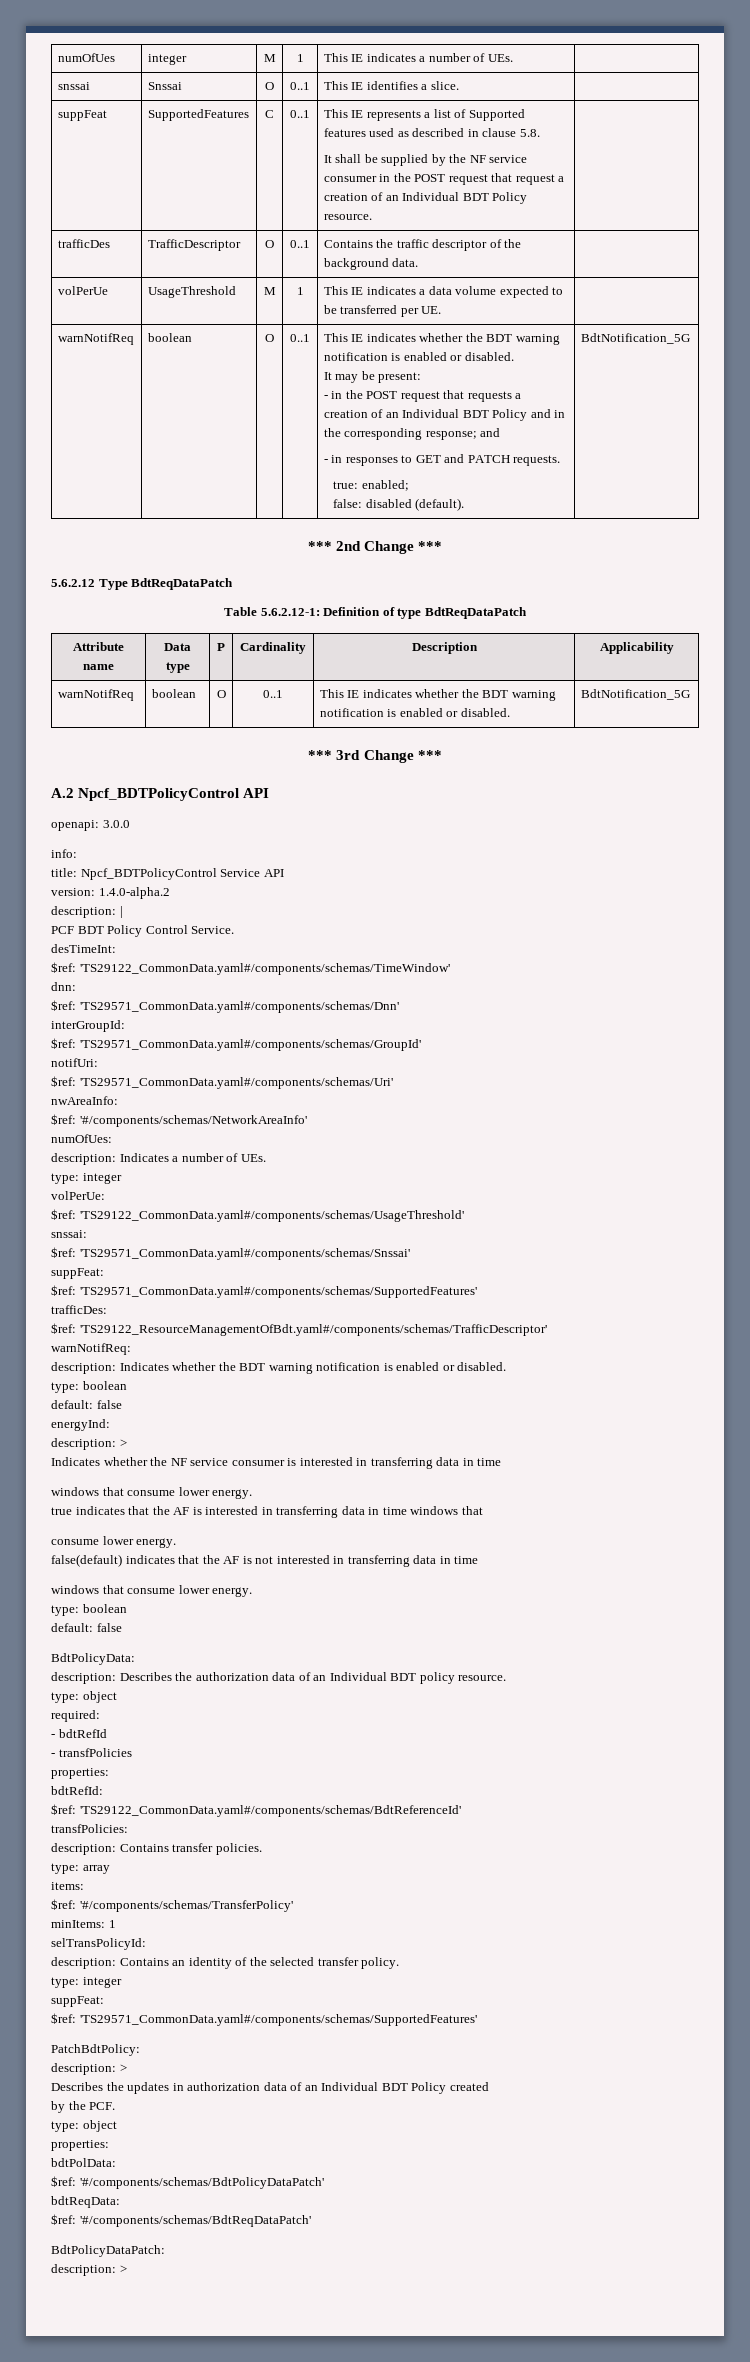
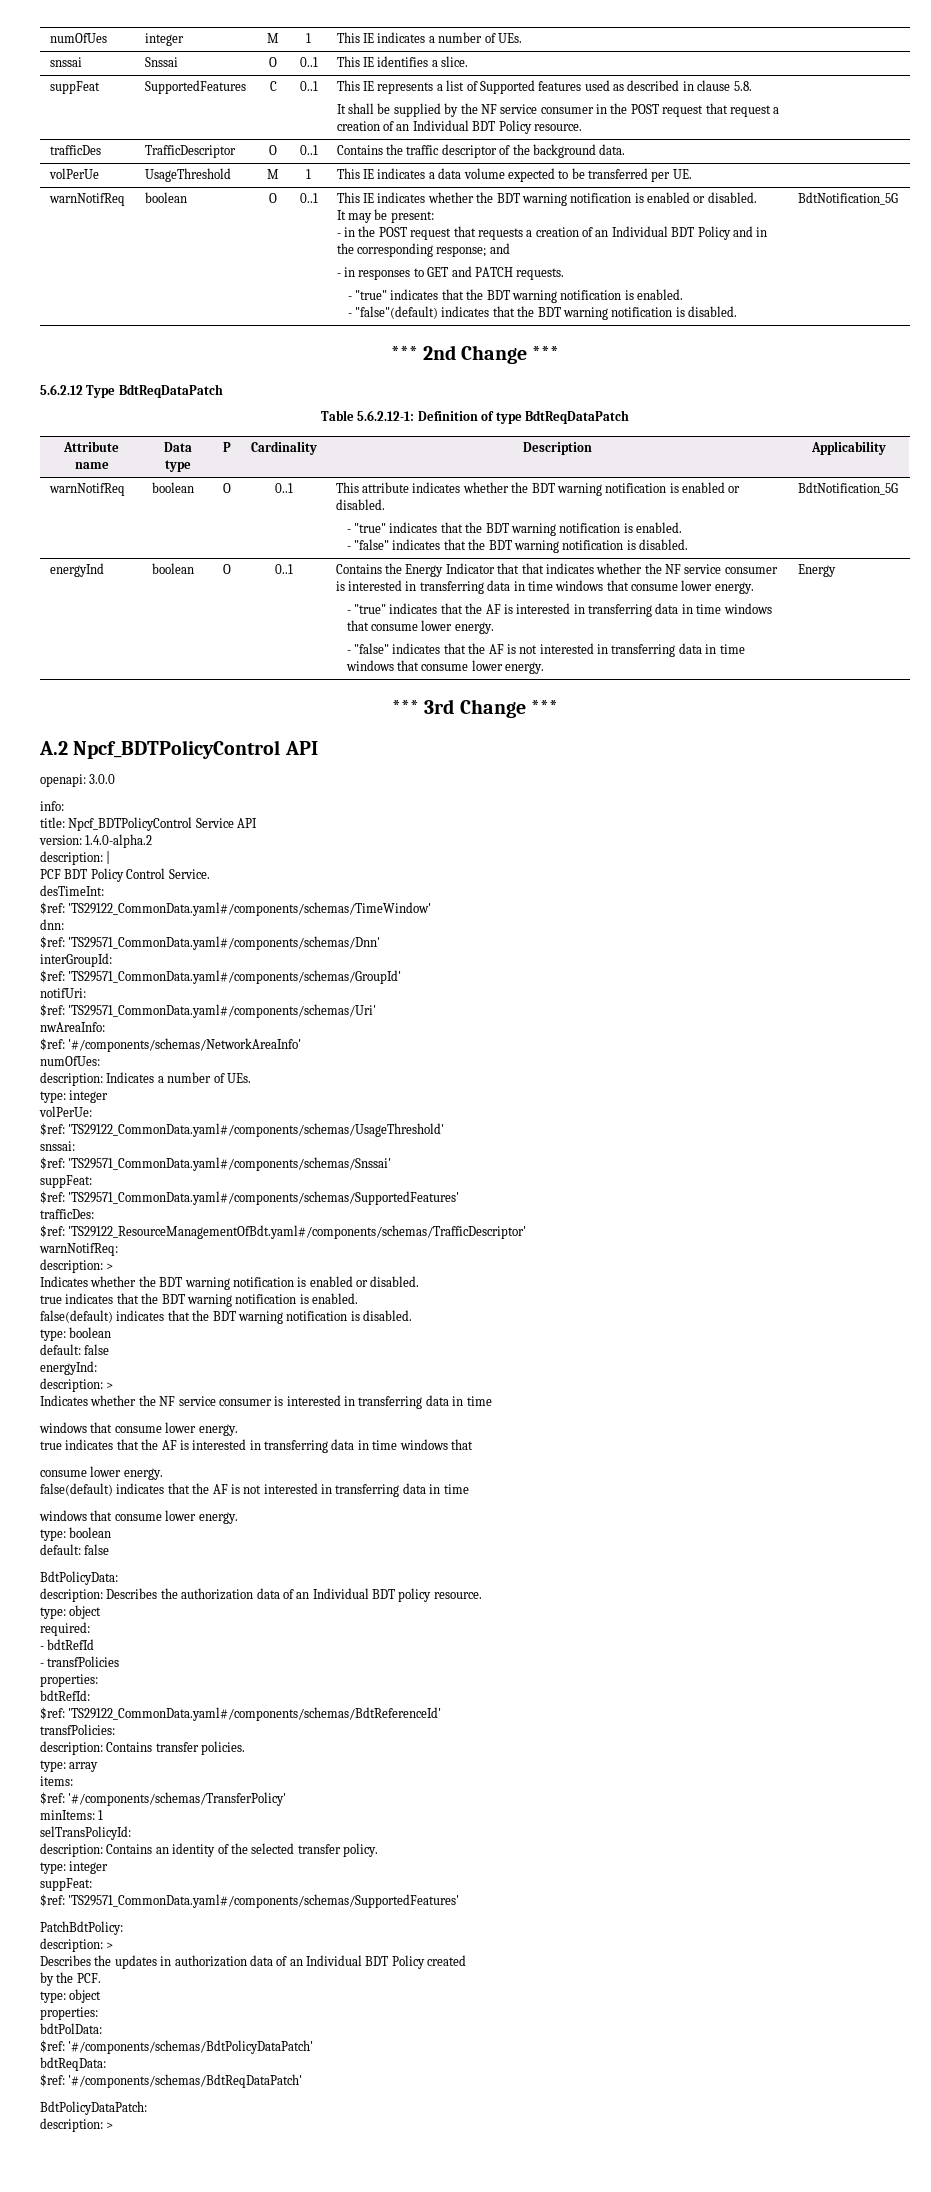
  - in responses to GET and PATCH requests.
- true: enabled;
- false: disabled (default).
+ - "true" indicates that the BDT warning notification is enabled.
+ - "false"(default) indicates that the BDT warning notification is disabled.
- warnNotifReq | boolean | O | 0..1 | This IE indicates whether the BDT warning notification is enabled or disabled. | BdtNotification_5G
+ warnNotifReq | boolean | O | 0..1 | This attribute indicates whether the BDT warning notification is enabled or disabled.
+ - "true" indicates that the BDT warning notification is enabled.
+ - "false" indicates that the BDT warning notification is disabled. | BdtNotification_5G
+ energyInd | boolean | O | 0..1 | Contains the Energy Indicator that that indicates whether the NF service consumer is interested in transferring data in time windows that consume lower energy.
+ - "true" indicates that the AF is interested in transferring data in time windows that consume lower energy.
+ - "false" indicates that the AF is not interested in transferring data in time windows that consume lower energy. | Energy
  warnNotifReq:
- description: Indicates whether the BDT warning notification is enabled or disabled.
+ description: >
+ Indicates whether the BDT warning notification is enabled or disabled.
+ true indicates that the BDT warning notification is enabled.
+ false(default) indicates that the BDT warning notification is disabled.

